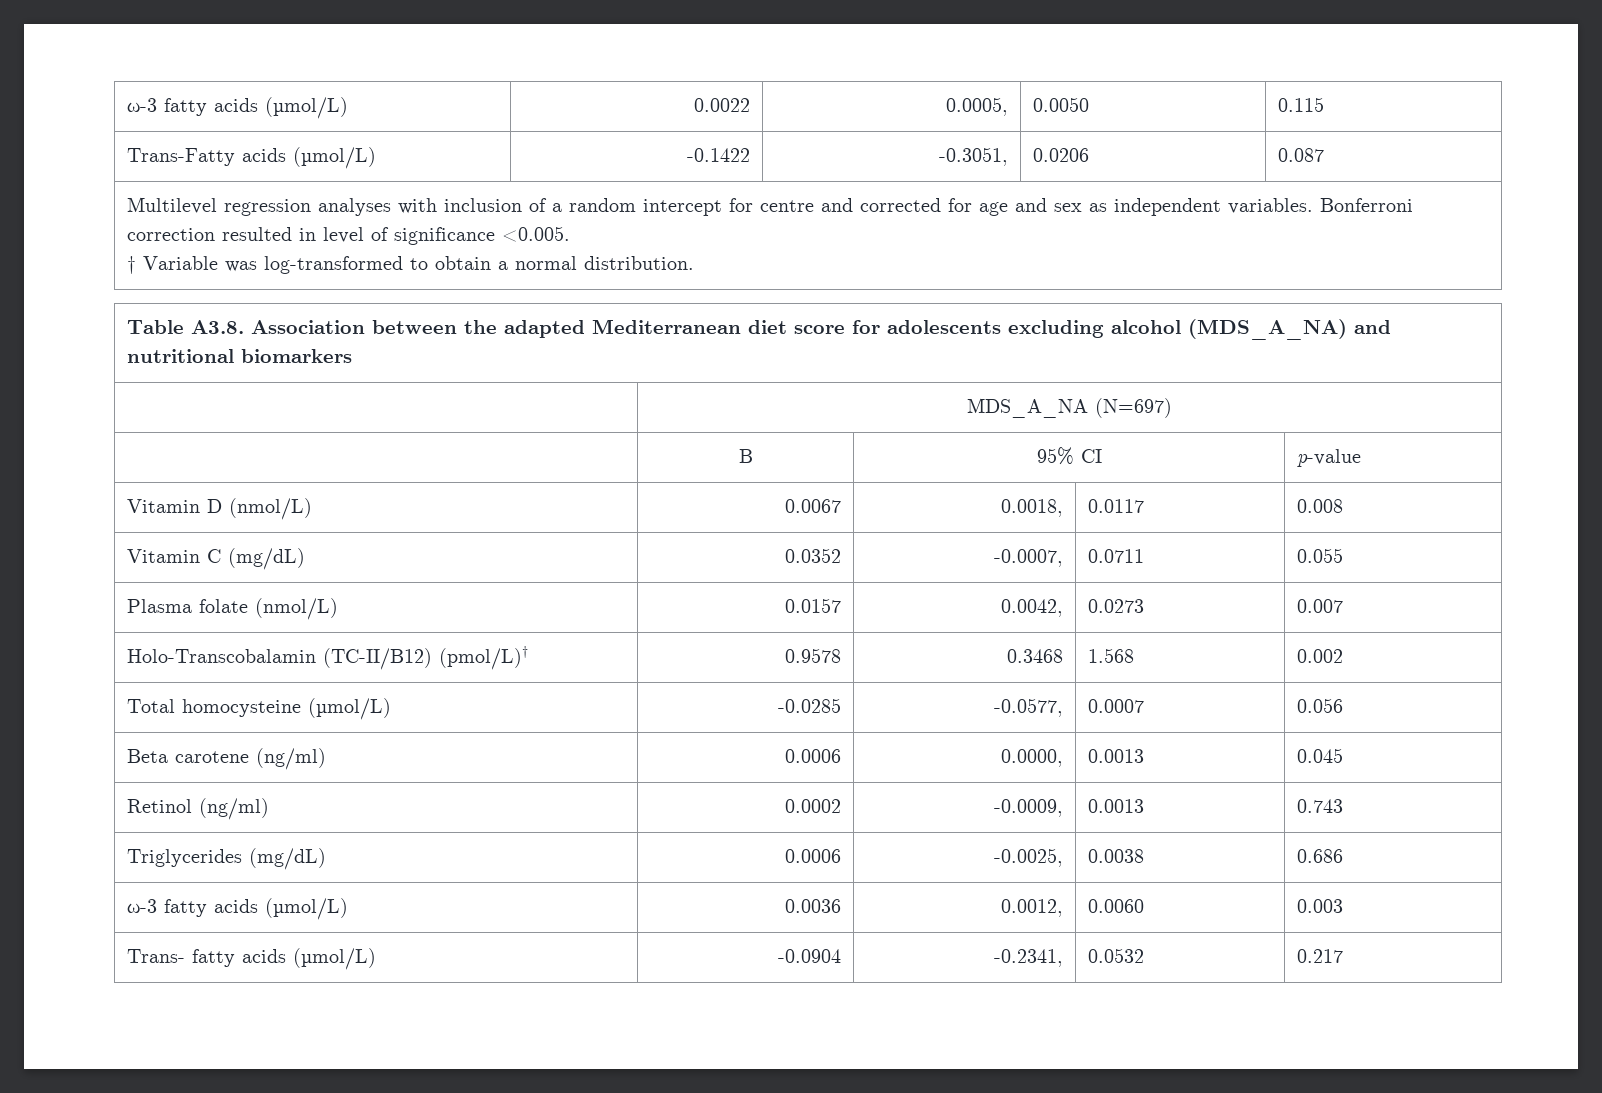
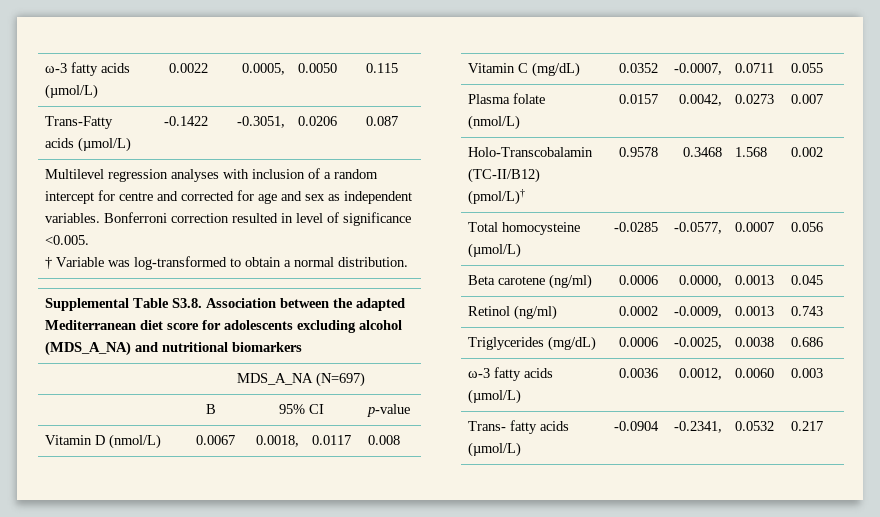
- Table A3.8. Association between the adapted Mediterranean diet score for adolescents excluding alcohol (MDS_A_NA) and nutritional biomarkers
+ Supplemental Table S3.8. Association between the adapted Mediterranean diet score for adolescents excluding alcohol (MDS_A_NA) and nutritional biomarkers

